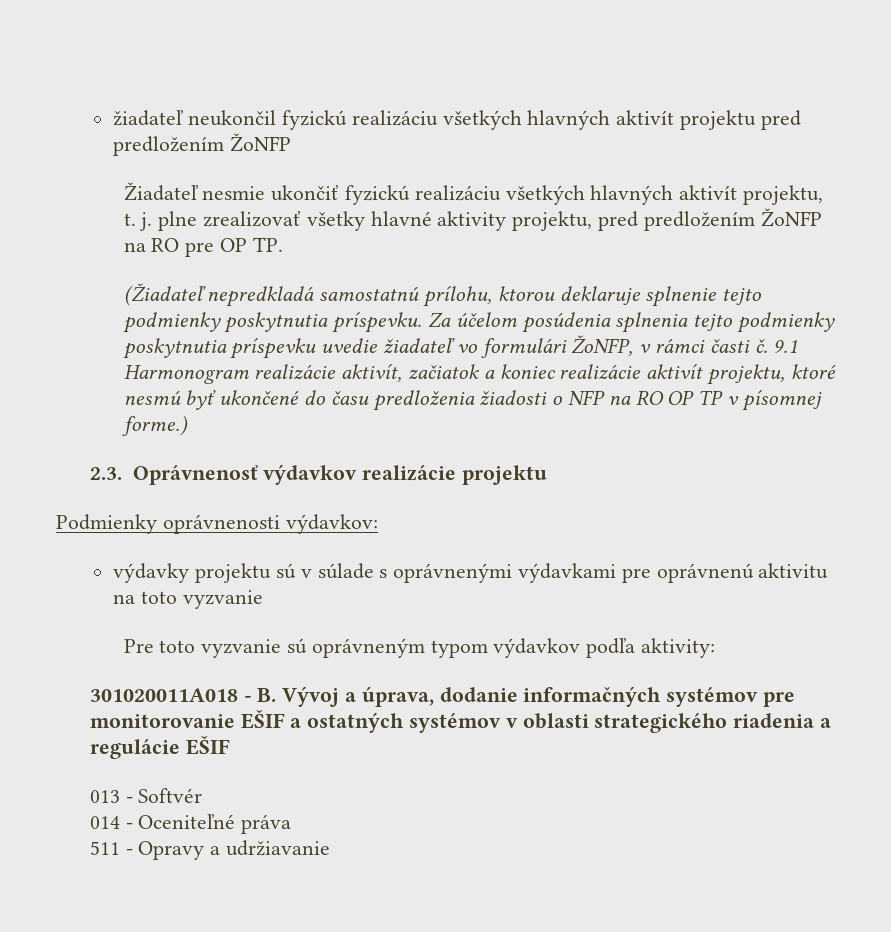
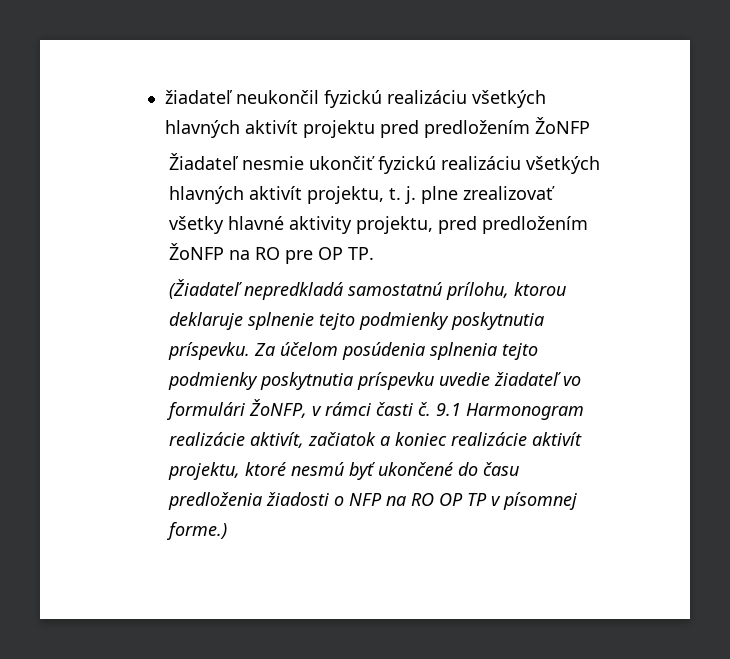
- 2.3. Oprávnenosť výdavkov realizácie projektu
- Podmienky oprávnenosti výdavkov:
- výdavky projektu sú v súlade s oprávnenými výdavkami pre oprávnenú aktivitu na toto vyzvanie
- Pre toto vyzvanie sú oprávneným typom výdavkov podľa aktivity:
- 301020011A018 - B. Vývoj a úprava, dodanie informačných systémov pre monitorovanie EŠIF a ostatných systémov v oblasti strategického riadenia a regulácie EŠIF
- 013 - Softvér
- 014 - Oceniteľné práva
- 511 - Opravy a udržiavanie

